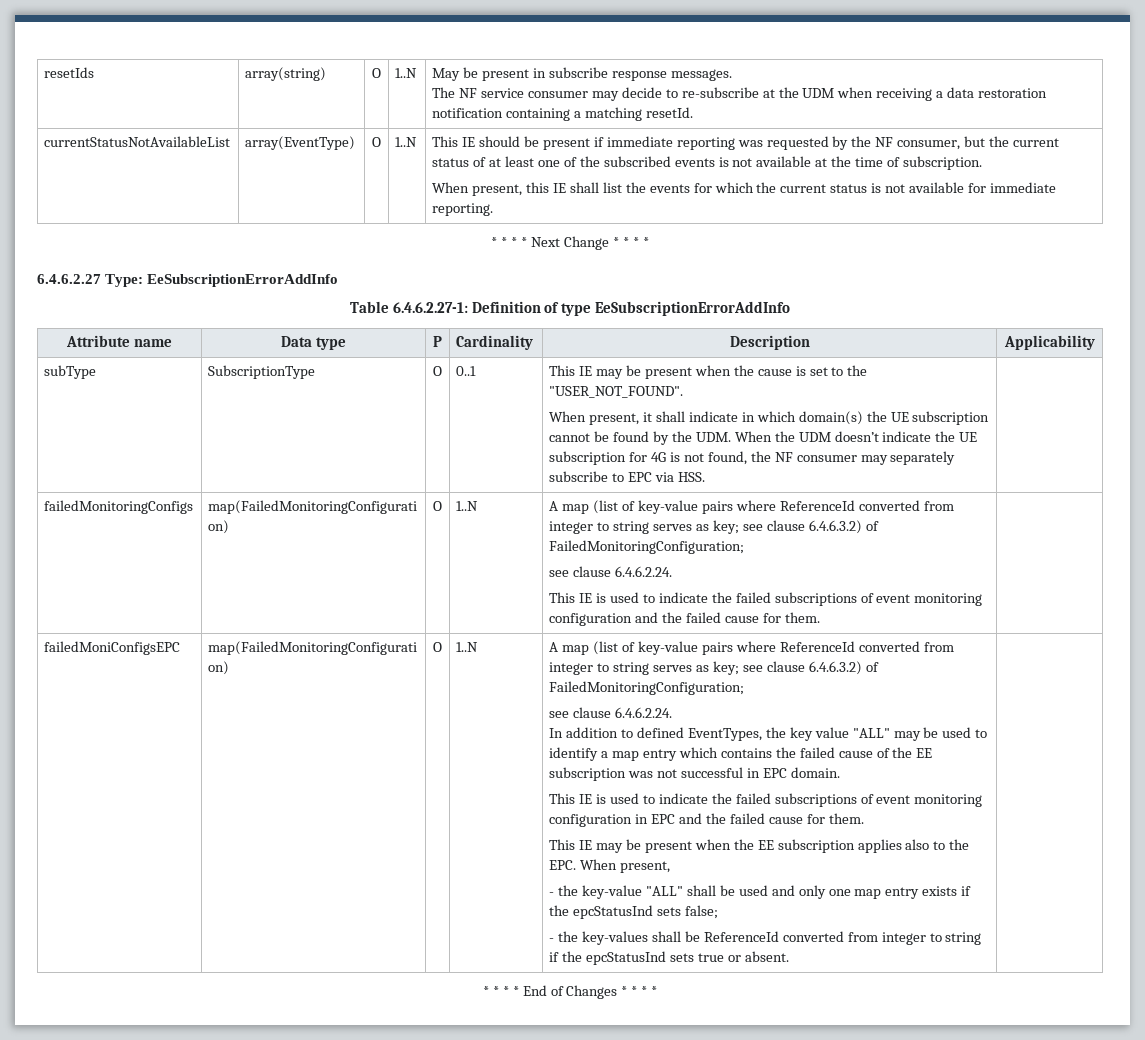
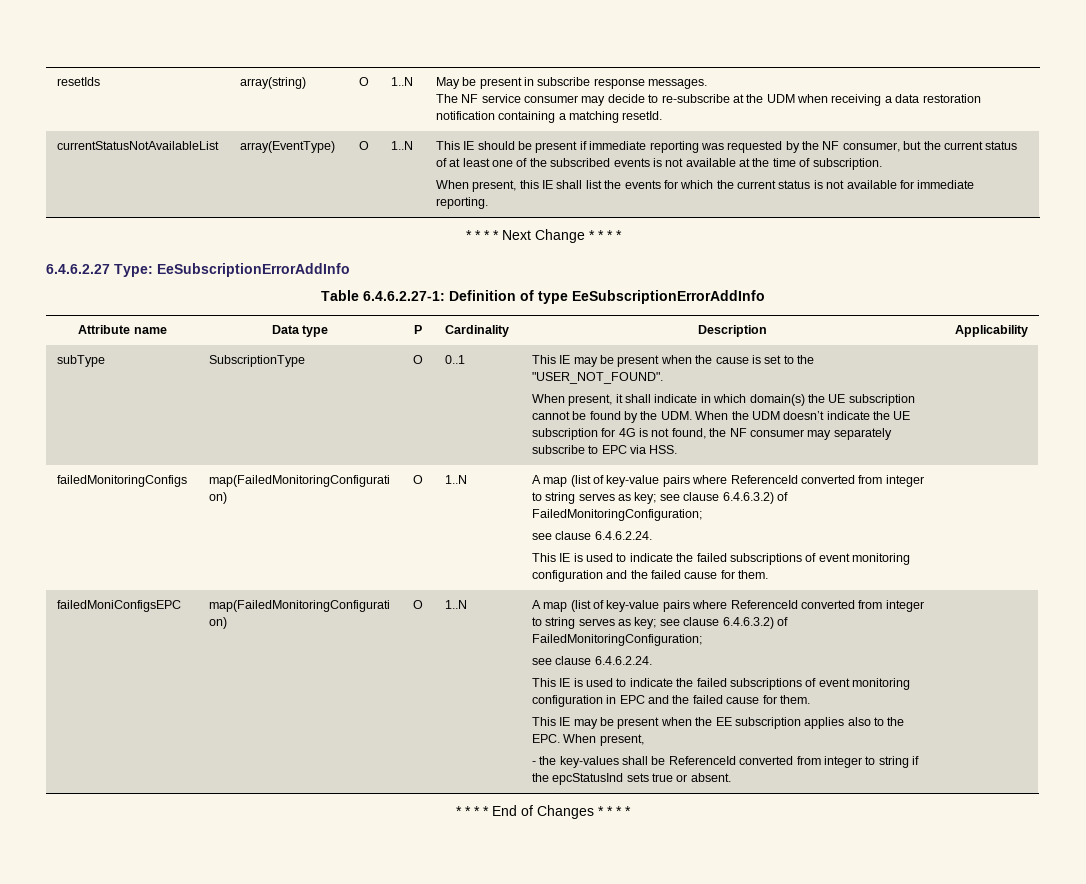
- In addition to defined EventTypes, the key value "ALL" may be used to identify a map entry which contains the failed cause of the EE subscription was not successful in EPC domain.
- - the key-value "ALL" shall be used and only one map entry exists if the epcStatusInd sets false;

